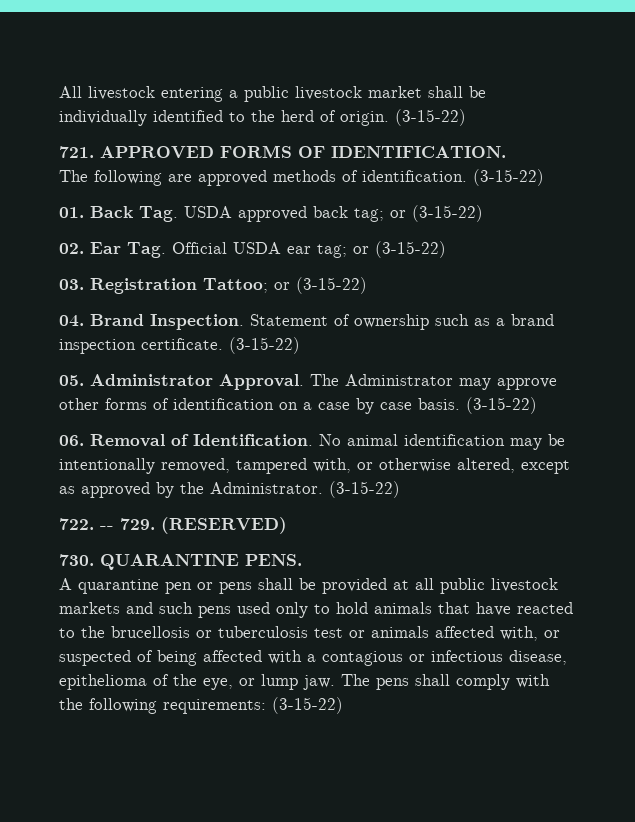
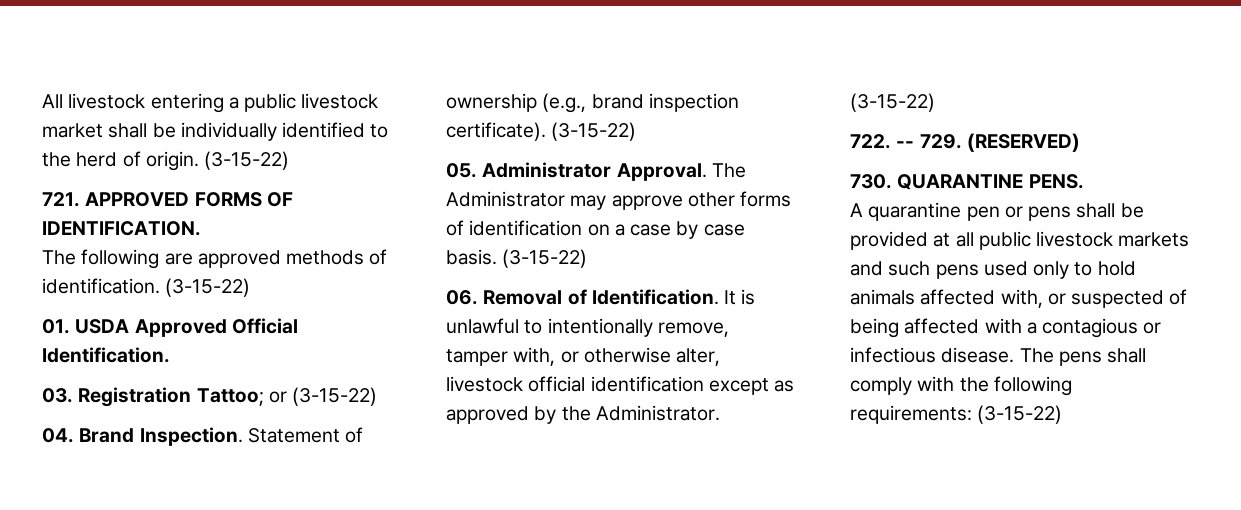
- 01. Back Tag. USDA approved back tag; or (3-15-22)
- 02. Ear Tag. Official USDA ear tag; or (3-15-22)
+ 01. USDA Approved Official Identification.
- Statement of ownership such as a brand inspection certificate.
+ Statement of ownership (e.g., brand inspection certificate).
- No animal identification may be intentionally removed, tampered with, or otherwise altered, except as approved by the Administrator.
+ It is unlawful to intentionally remove, tamper with, or otherwise alter, livestock official identification except as approved by the Administrator.
- A quarantine pen or pens shall be provided at all public livestock markets and such pens used only to hold animals that have reacted to the brucellosis or tuberculosis test or animals affected with, or suspected of being affected with a contagious or infectious disease, epithelioma of the eye, or lump jaw.
+ A quarantine pen or pens shall be provided at all public livestock markets and such pens used only to hold animals affected with, or suspected of being affected with a contagious or infectious disease.

